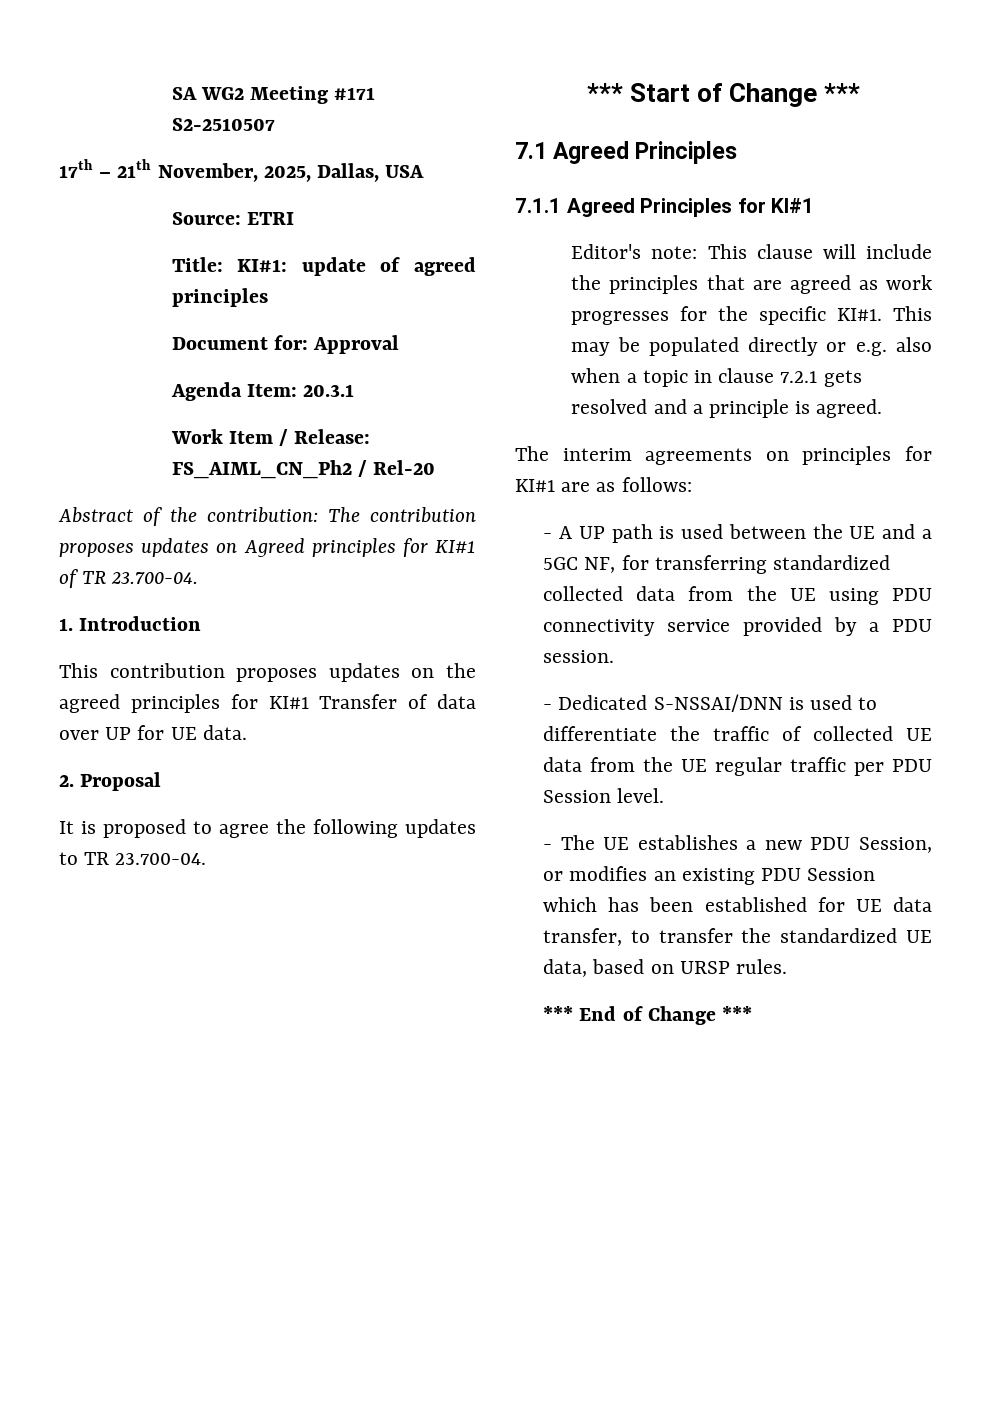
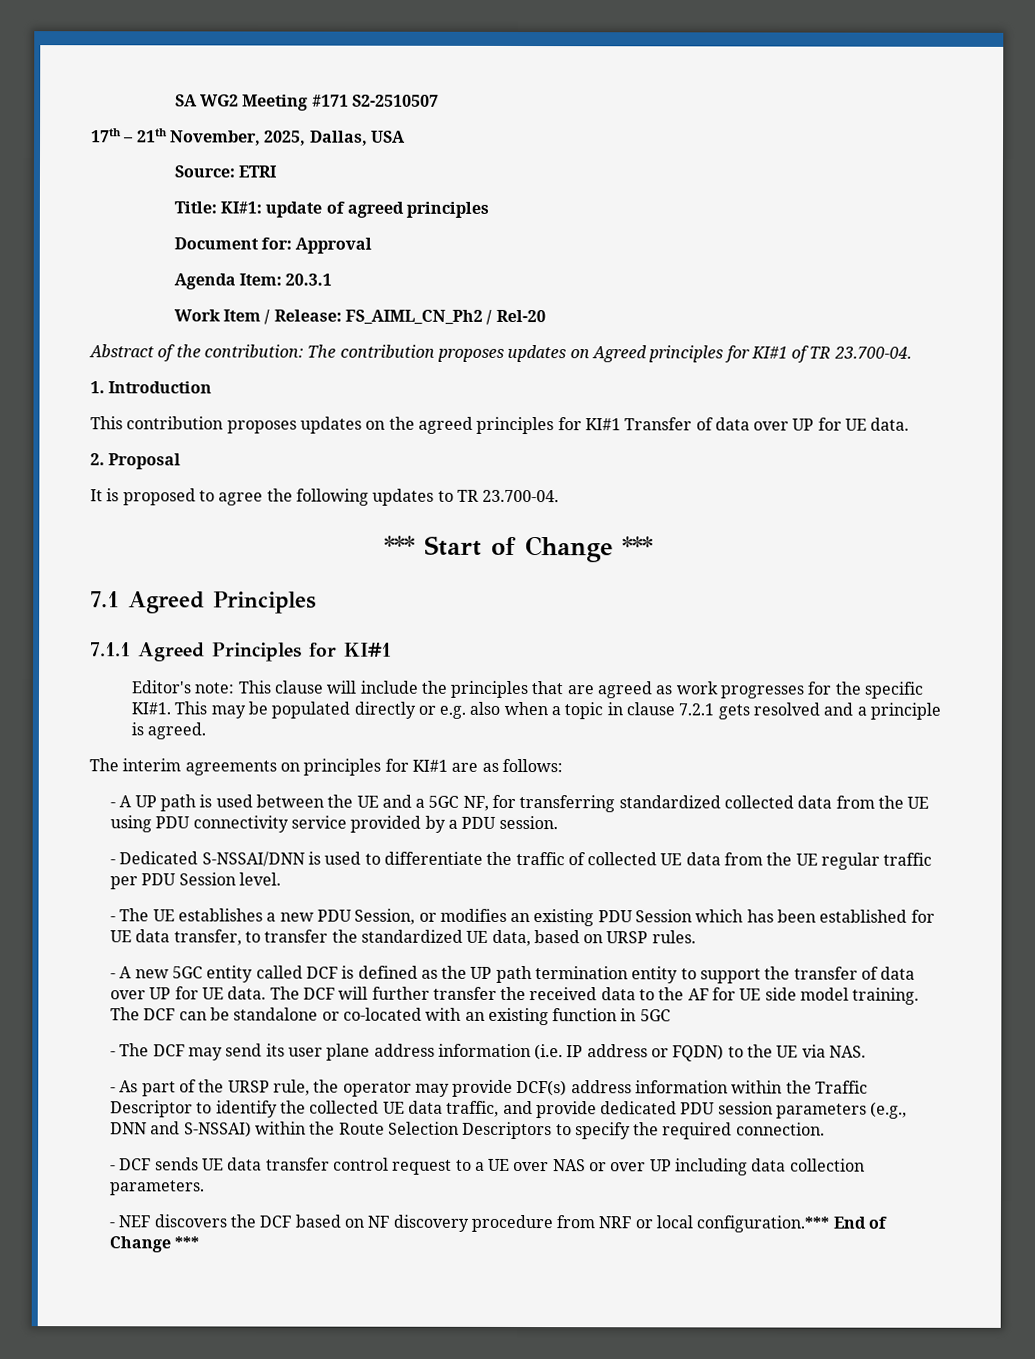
- *** End of Change ***
+ - A new 5GC entity called DCF is defined as the UP path termination entity to support the transfer of data over UP for UE data. The DCF will further transfer the received data to the AF for UE side model training. The DCF can be standalone or co-located with an existing function in 5GC
+ - The DCF may send its user plane address information (i.e. IP address or FQDN) to the UE via NAS.
+ - As part of the URSP rule, the operator may provide DCF(s) address information within the Traffic Descriptor to identify the collected UE data traffic, and provide dedicated PDU session parameters (e.g., DNN and S-NSSAI) within the Route Selection Descriptors to specify the required connection.
+ - DCF sends UE data transfer control request to a UE over NAS or over UP including data collection parameters.
+ - NEF discovers the DCF based on NF discovery procedure from NRF or local configuration.*** End of Change ***

